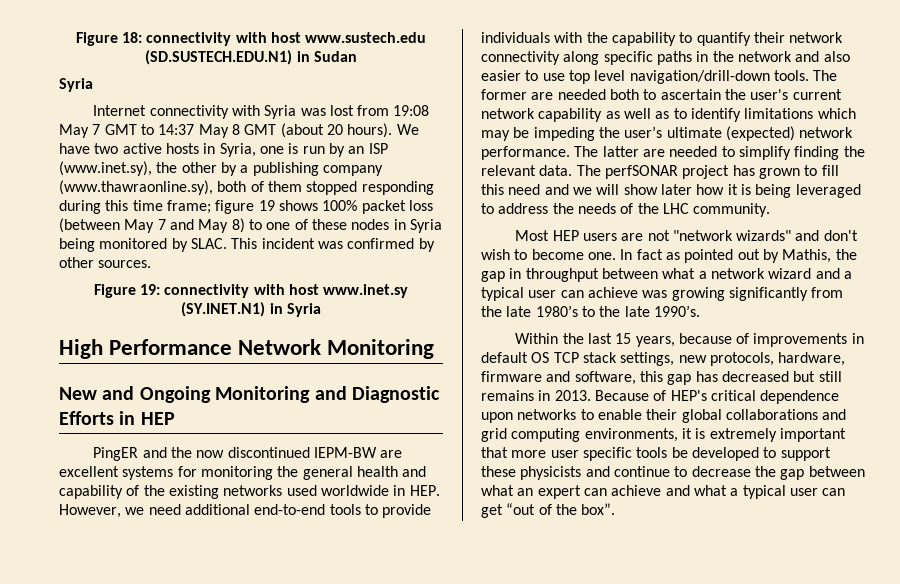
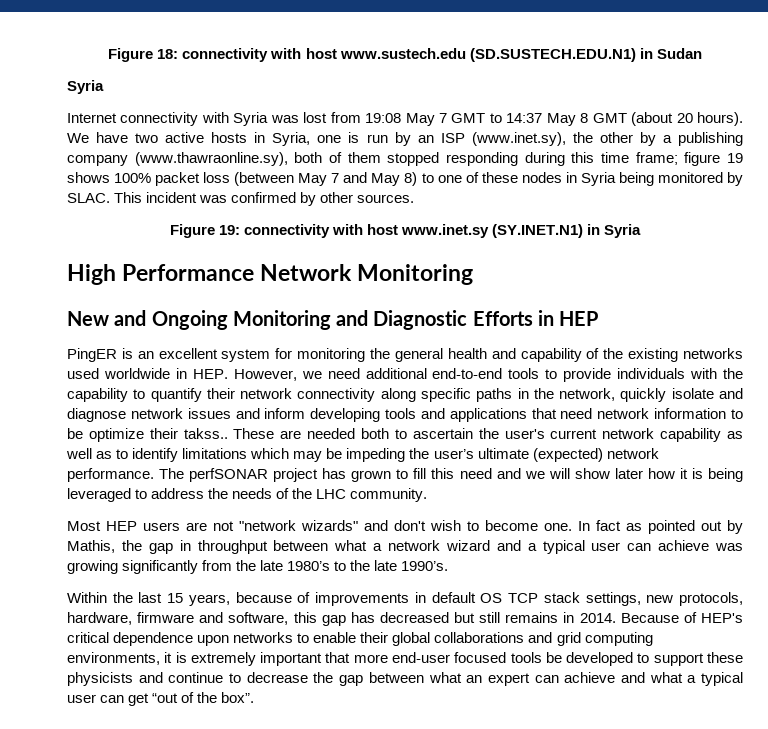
- PingER and the now discontinued IEPM-BW are excellent systems for monitoring the general health and capability of the existing networks used worldwide in HEP. However, we need additional end-to-end tools to provide individuals with the capability to quantify their network connectivity along specific paths in the network and also easier to use top level navigation/drill-down tools. The former are needed both to ascertain the user's current network capability as well as to identify limitations which may be impeding the user’s ultimate (expected) network performance.
+ PingER is an excellent system for monitoring the general health and capability of the existing networks used worldwide in HEP. However, we need additional end-to-end tools to provide individuals with the capability to quantify their network connectivity along specific paths in the network, quickly isolate and diagnose network issues and inform developing tools and applications that need network information to be optimize their takss.. These are needed both to ascertain the user's current network capability as well as to identify limitations which may be impeding the user’s ultimate (expected) network performance.
- The latter are needed to simplify finding the relevant data. The perfSONAR project has grown to fill this need and we will show later how it is being leveraged to address the needs of the LHC community.
+ The perfSONAR project has grown to fill this need and we will show later how it is being leveraged to address the needs of the LHC community.
- Within the last 15 years, because of improvements in default OS TCP stack settings, new protocols, hardware, firmware and software, this gap has decreased but still remains in 2013.
+ Within the last 15 years, because of improvements in default OS TCP stack settings, new protocols, hardware, firmware and software, this gap has decreased but still remains in 2014.
- Because of HEP's critical dependence upon networks to enable their global collaborations and grid computing environments, it is extremely important that more user specific tools be developed to support these physicists and continue to decrease the gap between what an expert can achieve and what a typical user can get “out of the box”.
+ Because of HEP's critical dependence upon networks to enable their global collaborations and grid computing environments, it is extremely important that more end-user focused tools be developed to support these physicists and continue to decrease the gap between what an expert can achieve and what a typical user can get “out of the box”.

